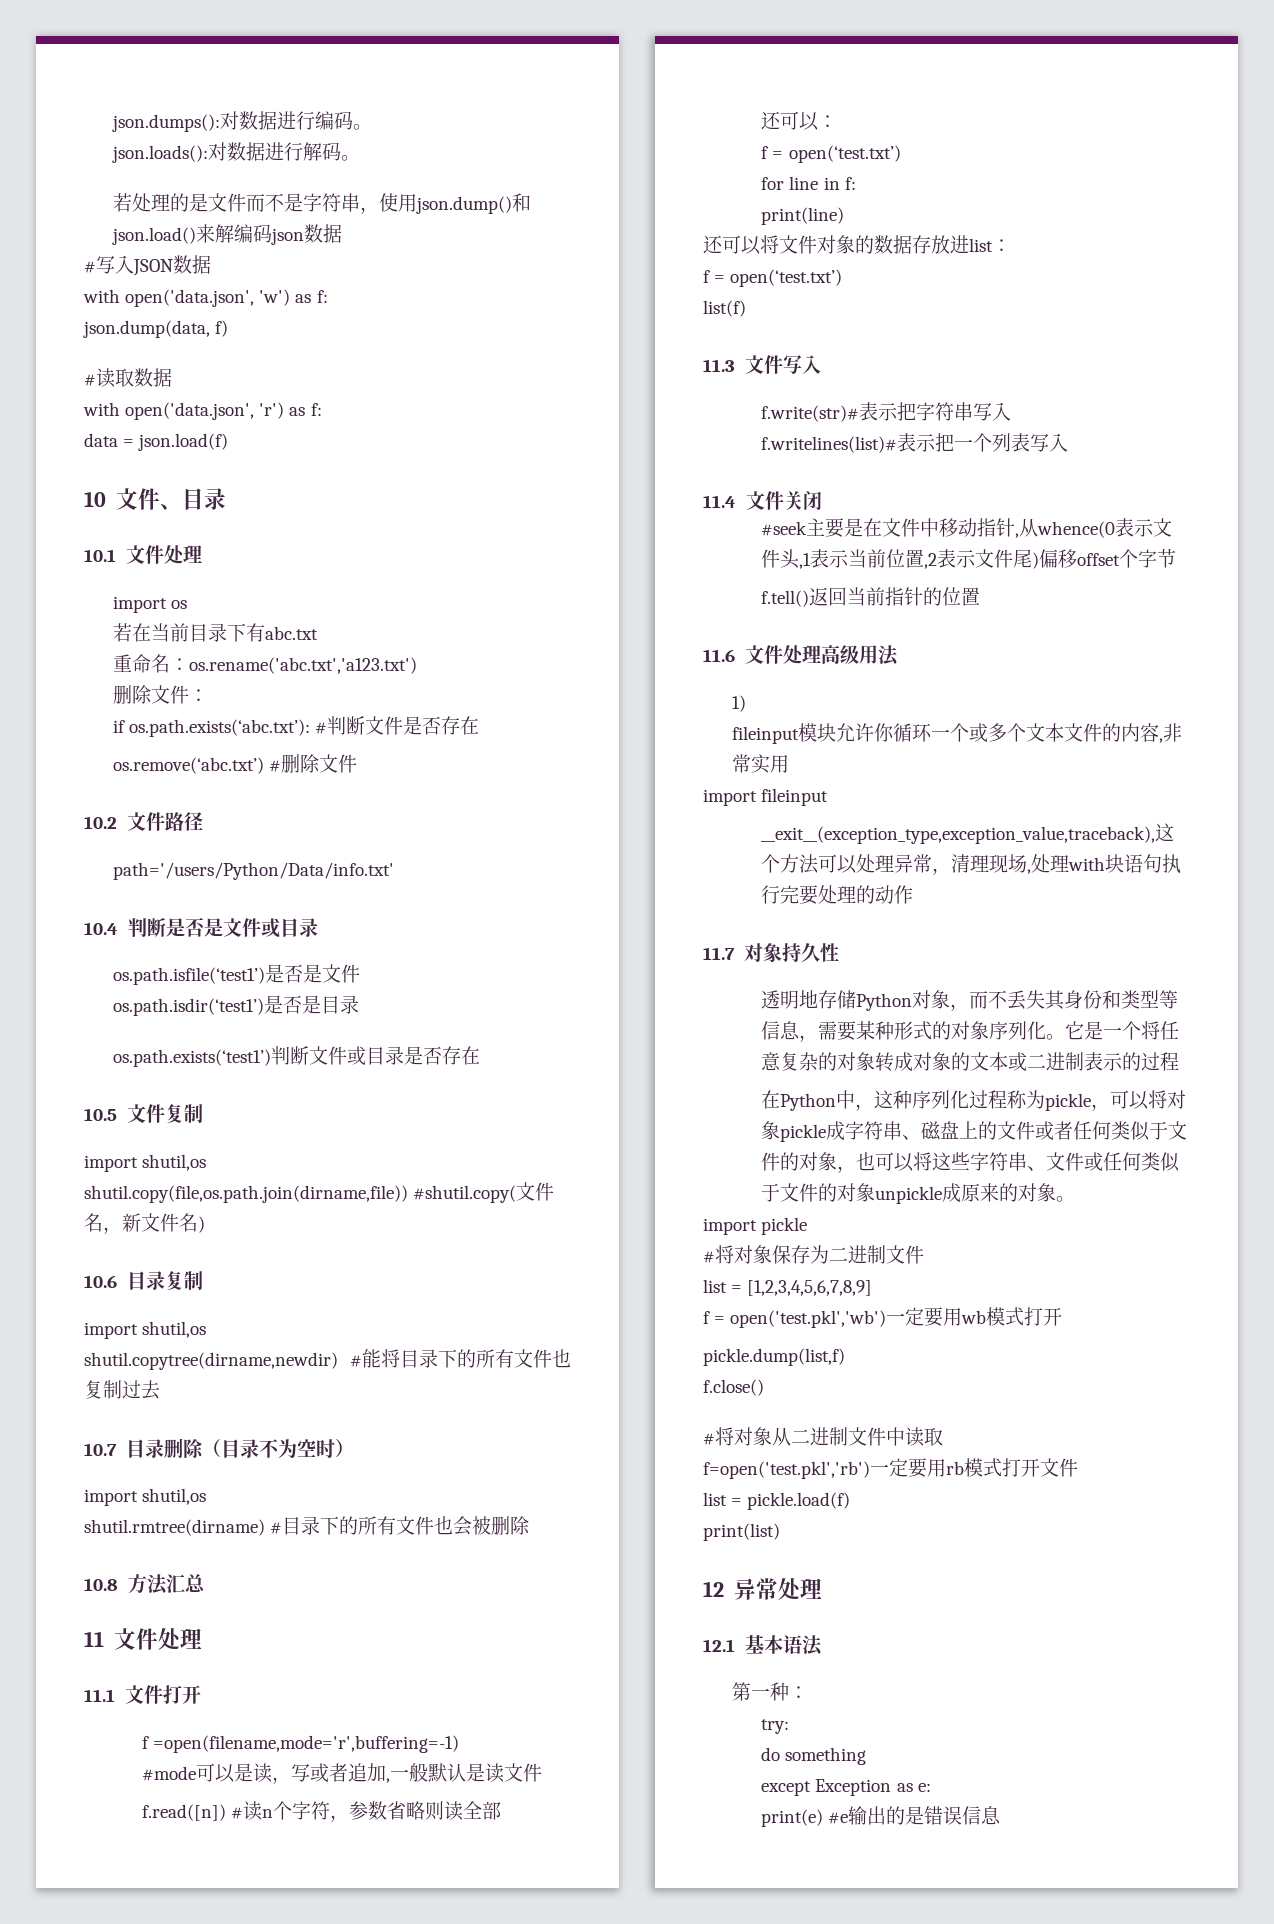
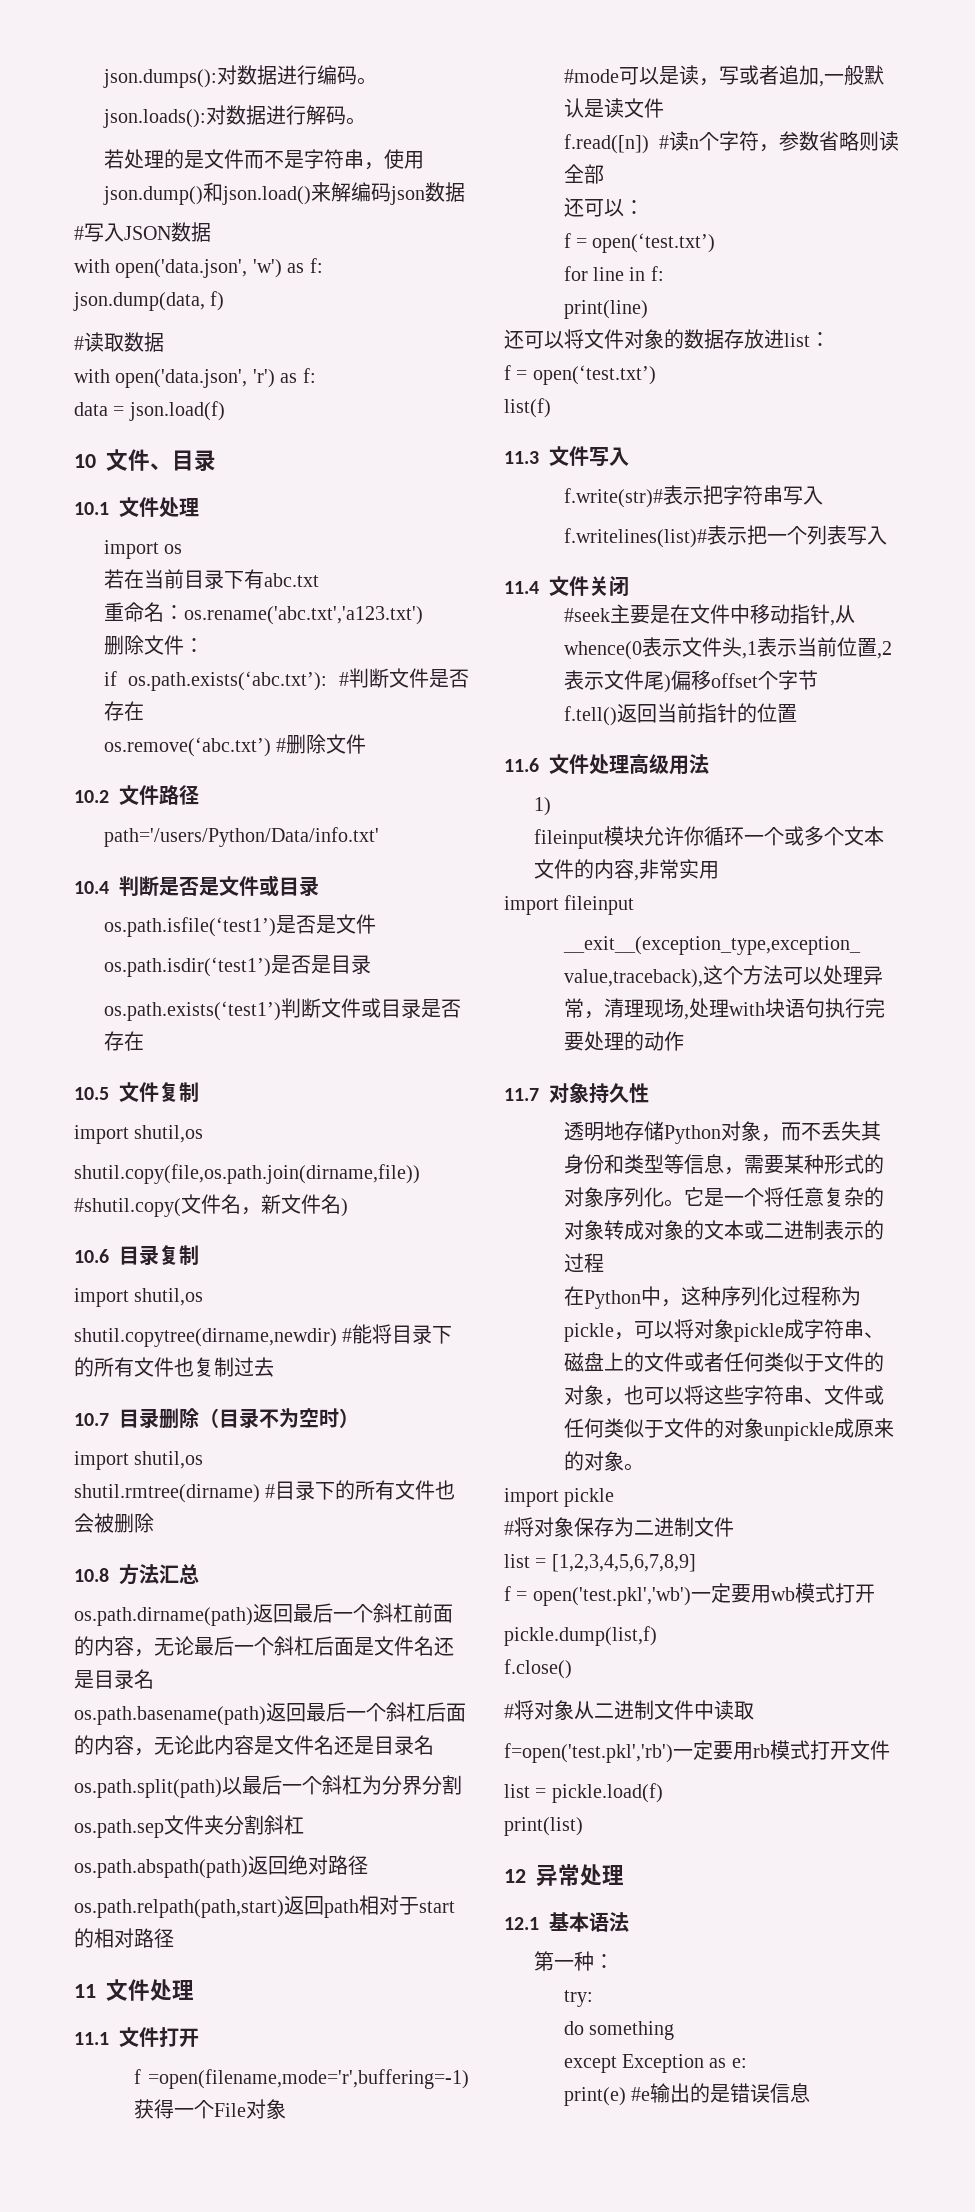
+ os.path.dirname(path)返回最后一个斜杠前面的内容，无论最后一个斜杠后面是文件名还是目录名
+ os.path.basename(path)返回最后一个斜杠后面的内容，无论此内容是文件名还是目录名
+ os.path.split(path)以最后一个斜杠为分界分割
+ os.path.sep文件夹分割斜杠
+ os.path.abspath(path)返回绝对路径
+ os.path.relpath(path,start)返回path相对于start的相对路径
- f =open(filename,mode='r',buffering=-1)
+ f =open(filename,mode='r',buffering=-1)获得一个File对象

